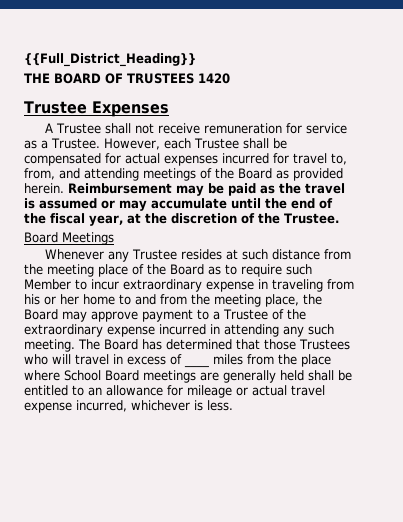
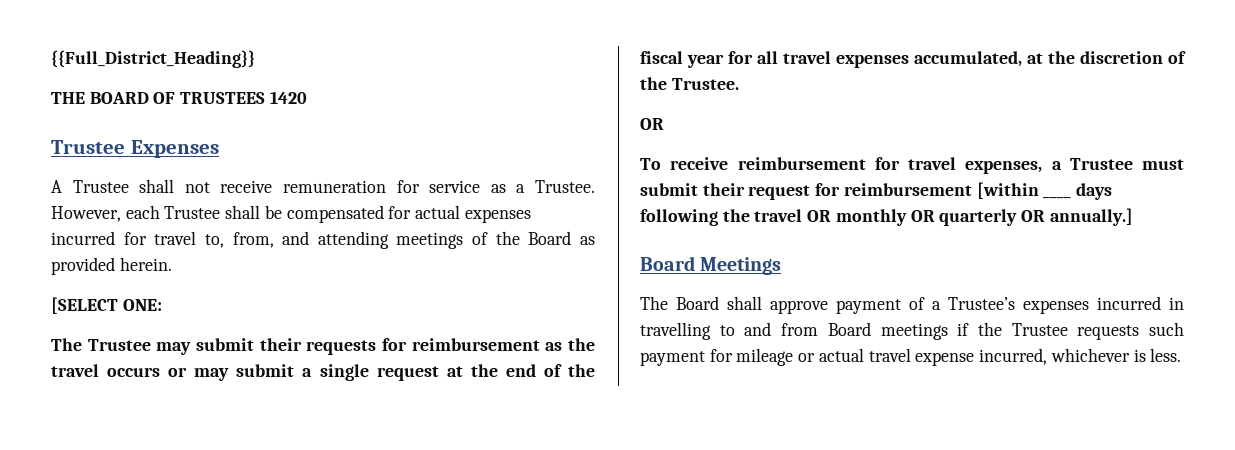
- However, each Trustee shall be compensated for actual expenses incurred for travel to, from, and attending meetings of the Board as provided herein. Reimbursement may be paid as the travel is assumed or may accumulate until the end of the fiscal year, at the discretion of the Trustee.
+ However, each Trustee shall be compensated for actual expenses incurred for travel to, from, and attending meetings of the Board as provided herein.
+ [SELECT ONE:
+ The Trustee may submit their requests for reimbursement as the travel occurs or may submit a single request at the end of the fiscal year for all travel expenses accumulated, at the discretion of the Trustee.
+ OR
+ To receive reimbursement for travel expenses, a Trustee must submit their request for reimbursement [within ____ days following the travel OR monthly OR quarterly OR annually.]
  Board Meetings
- Whenever any Trustee resides at such distance from the meeting place of the Board as to require such Member to incur extraordinary expense in traveling from his or her home to and from the meeting place, the Board may approve payment to a Trustee of the extraordinary expense incurred in attending any such meeting. The Board has determined that those Trustees who will travel in excess of ____ miles from the place where School Board meetings are generally held shall be entitled to an allowance for mileage or actual travel expense incurred, whichever is less.
+ The Board shall approve payment of a Trustee’s expenses incurred in travelling to and from Board meetings if the Trustee requests such payment for mileage or actual travel expense incurred, whichever is less.

